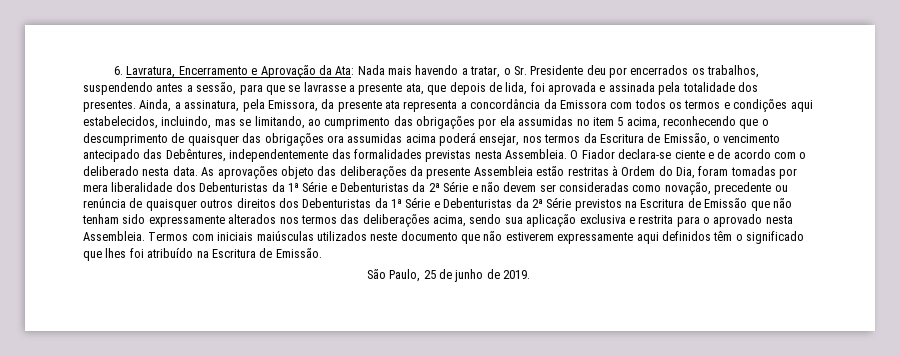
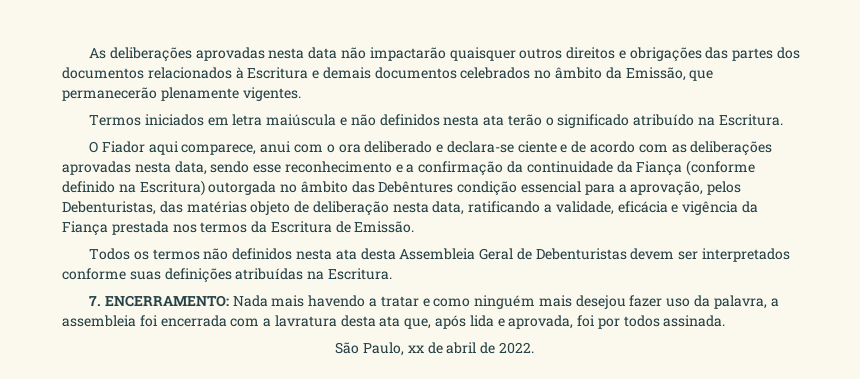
- 6. Lavratura, Encerramento e Aprovação da Ata: Nada mais havendo a tratar, o Sr. Presidente deu por encerrados os trabalhos, suspendendo antes a sessão, para que se lavrasse a presente ata, que depois de lida, foi aprovada e assinada pela totalidade dos presentes. Ainda, a assinatura, pela Emissora, da presente ata representa a concordância da Emissora com todos os termos e condições aqui estabelecidos, incluindo, mas se limitando, ao cumprimento das obrigações por ela assumidas no item 5 acima, reconhecendo que o descumprimento de quaisquer das obrigações ora assumidas acima poderá ensejar, nos termos da Escritura de Emissão, o vencimento antecipado das Debêntures, independentemente das formalidades previstas nesta Assembleia. O Fiador declara-se ciente e de acordo com o deliberado nesta data. As aprovações objeto das deliberações da presente Assembleia estão restritas à Ordem do Dia, foram tomadas por mera liberalidade dos Debenturistas da 1ª Série e Debenturistas da 2ª Série e não devem ser consideradas como novação, precedente ou renúncia de quaisquer outros direitos dos Debenturistas da 1ª Série e Debenturistas da 2ª Série previstos na Escritura de Emissão que não tenham sido expressamente alterados nos termos das deliberações acima, sendo sua aplicação exclusiva e restrita para o aprovado nesta Assembleia. Termos com iniciais maiúsculas utilizados neste documento que não estiverem expressamente aqui definidos têm o significado que lhes foi atribuído na Escritura de Emissão.
- São Paulo, 25 de junho de 2019.
+ As deliberações aprovadas nesta data não impactarão quaisquer outros direitos e obrigações das partes dos documentos relacionados à Escritura e demais documentos celebrados no âmbito da Emissão, que permanecerão plenamente vigentes.
+ Termos iniciados em letra maiúscula e não definidos nesta ata terão o significado atribuído na Escritura.
+ O Fiador aqui comparece, anui com o ora deliberado e declara-se ciente e de acordo com as deliberações aprovadas nesta data, sendo esse reconhecimento e a confirmação da continuidade da Fiança (conforme definido na Escritura) outorgada no âmbito das Debêntures condição essencial para a aprovação, pelos Debenturistas, das matérias objeto de deliberação nesta data, ratificando a validade, eficácia e vigência da Fiança prestada nos termos da Escritura de Emissão.
+ Todos os termos não definidos nesta ata desta Assembleia Geral de Debenturistas devem ser interpretados conforme suas definições atribuídas na Escritura.
+ 7. ENCERRAMENTO: Nada mais havendo a tratar e como ninguém mais desejou fazer uso da palavra, a assembleia foi encerrada com a lavratura desta ata que, após lida e aprovada, foi por todos assinada.
+ São Paulo, xx de abril de 2022.

